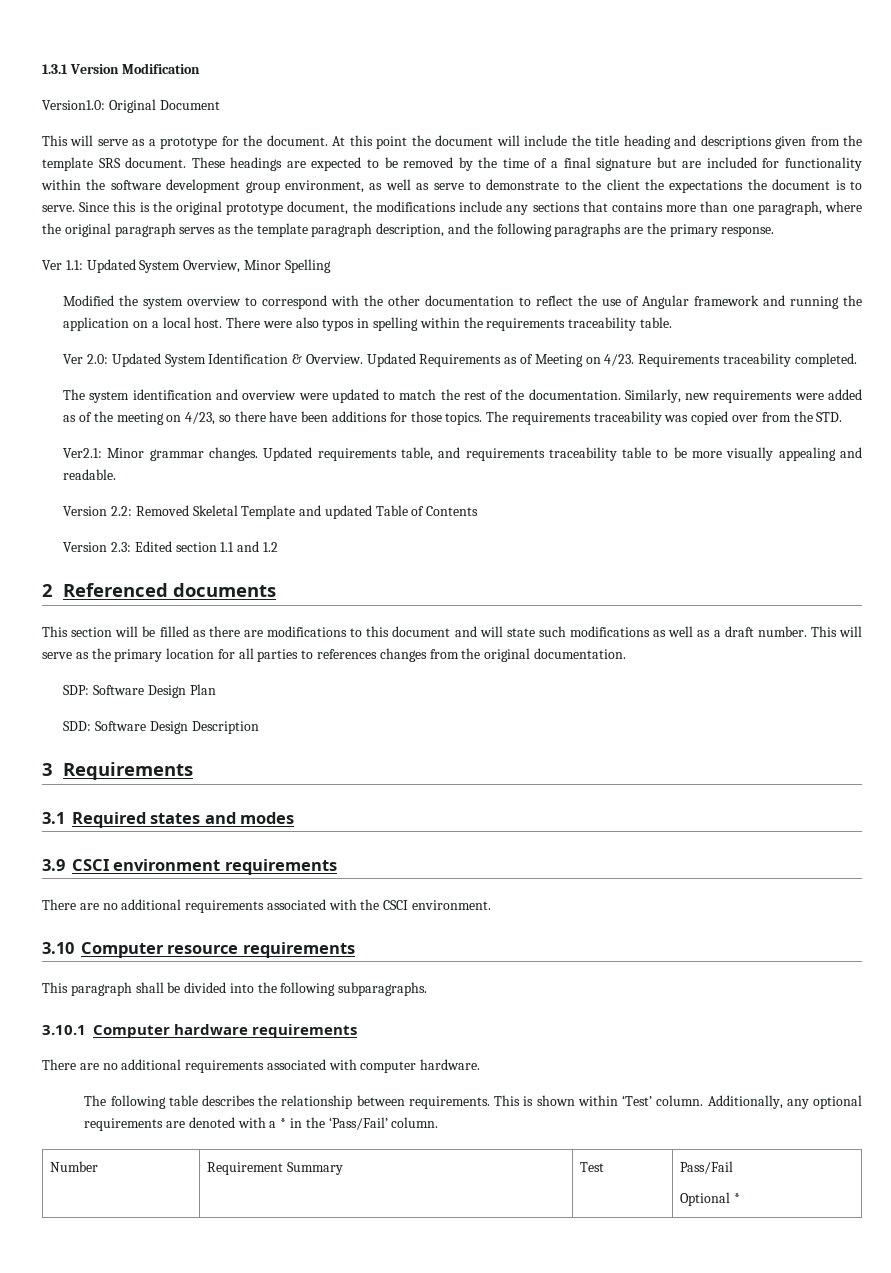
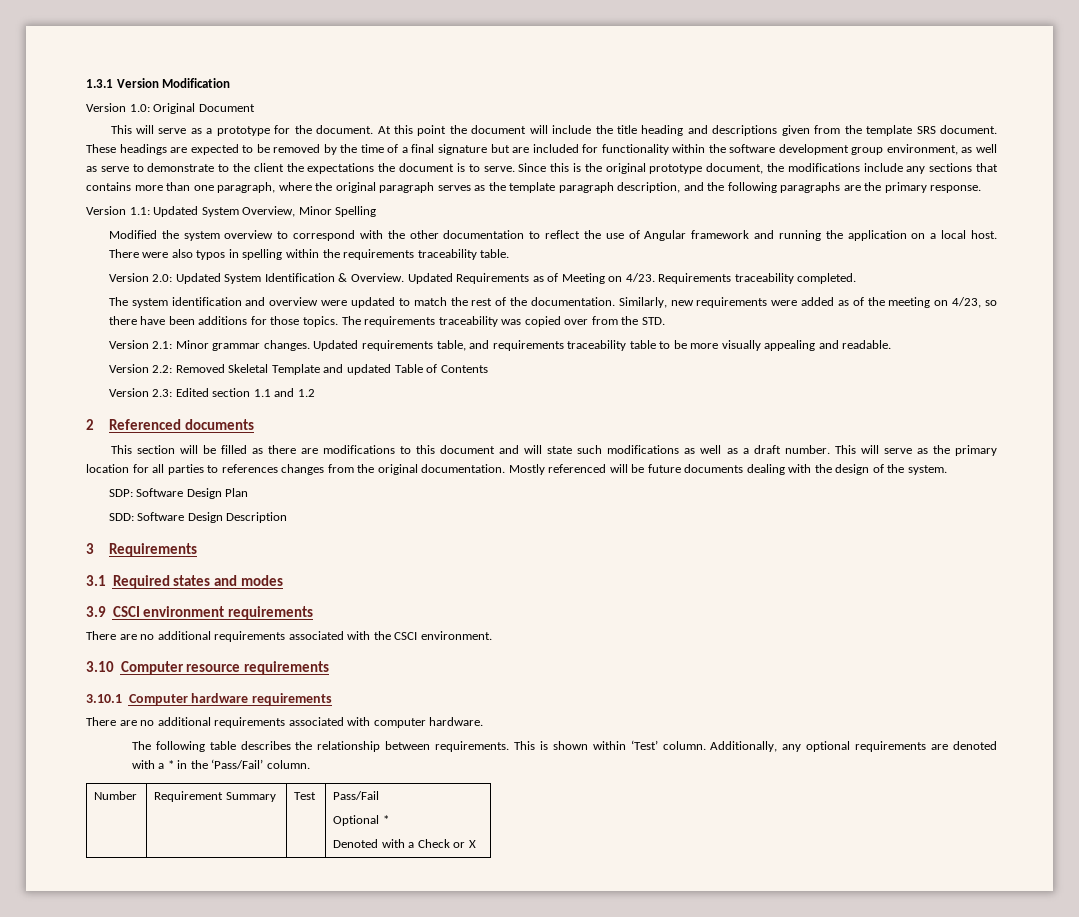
- Version1.0: Original Document
+ Version 1.0: Original Document
- Ver 1.1: Updated System Overview, Minor Spelling
+ Version 1.1: Updated System Overview, Minor Spelling
- Ver 2.0: Updated System Identification & Overview.
+ Version 2.0: Updated System Identification & Overview.
- Ver2.1: Minor grammar changes.
+ Version 2.1: Minor grammar changes.
+ Mostly referenced will be future documents dealing with the design of the system.
- This paragraph shall be divided into the following subparagraphs.
  Number | Requirement Summary | Test | Pass/Fail
  Optional *
+ Denoted with a Check or X

